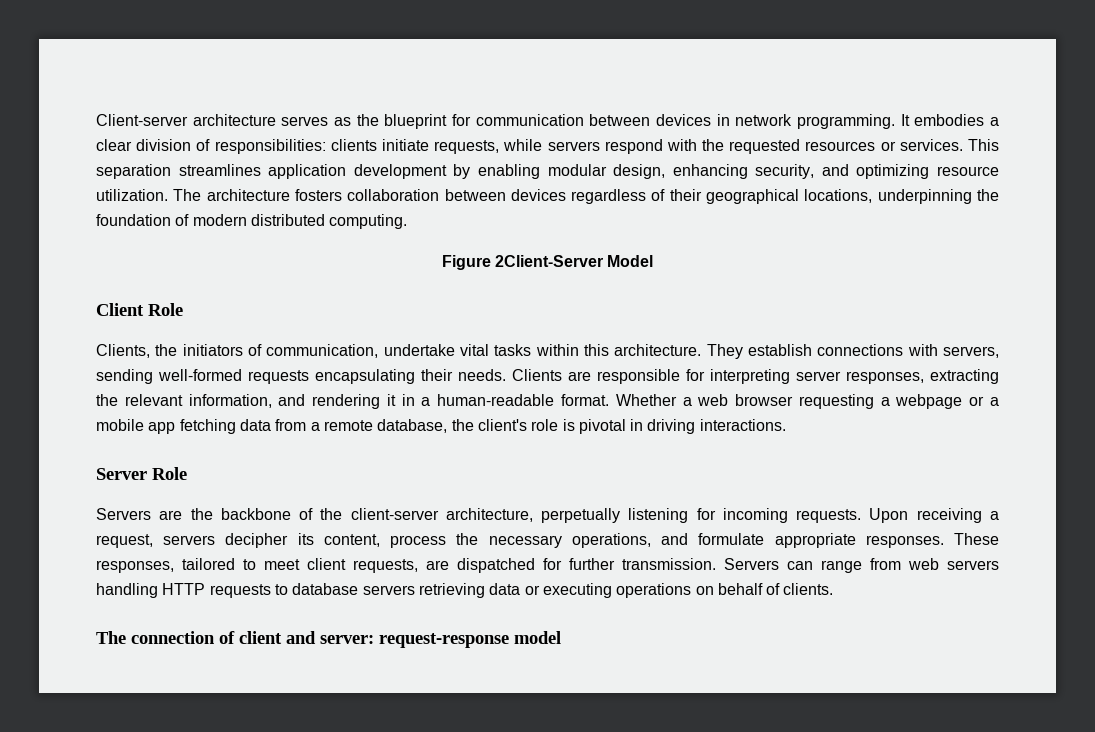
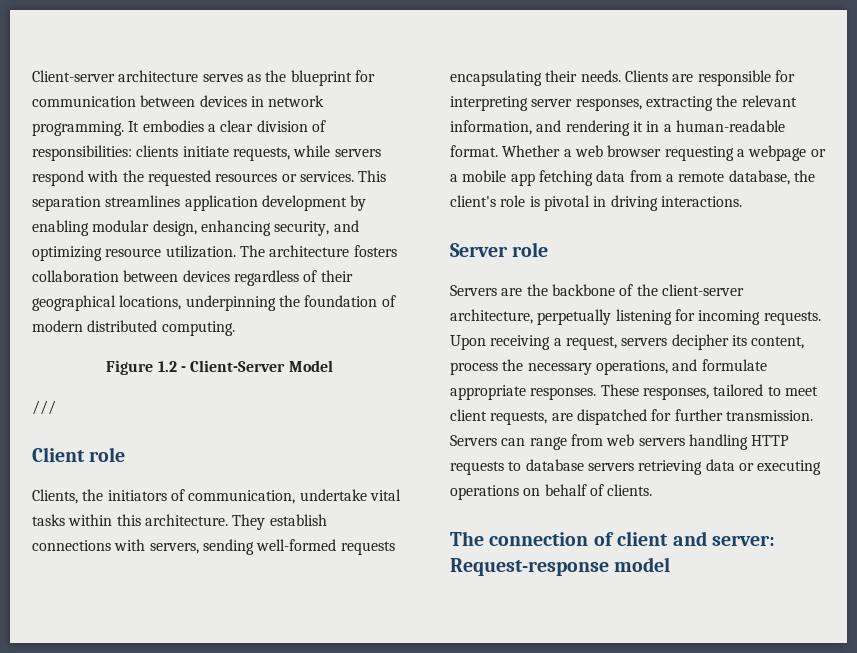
- Figure 2Client-Server Model
+ Figure 1.2 - Client-Server Model
+ ///
- Client Role
+ Client role
- Server Role
+ Server role
- The connection of client and server: request-response model
+ The connection of client and server: Request-response model

